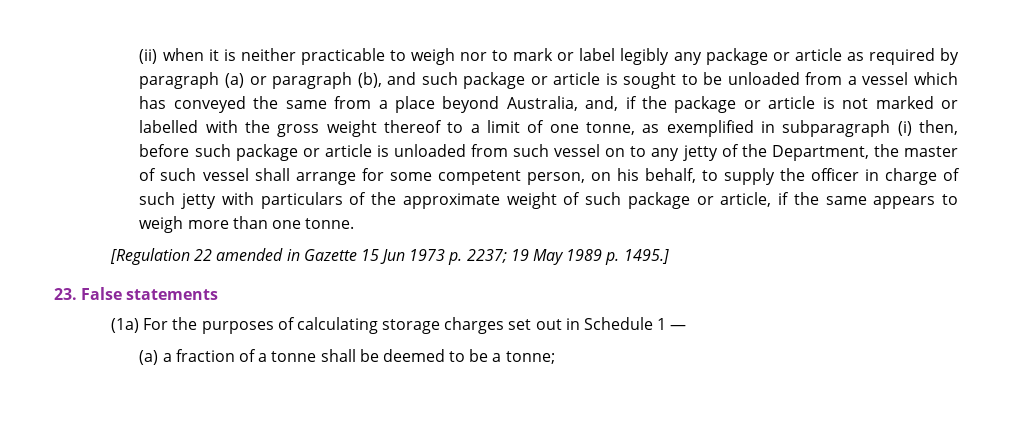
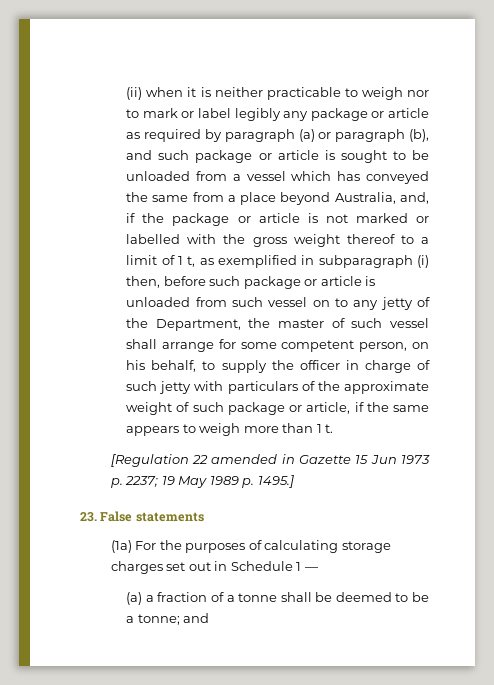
- (ii) when it is neither practicable to weigh nor to mark or label legibly any package or article as required by paragraph (a) or paragraph (b), and such package or article is sought to be unloaded from a vessel which has conveyed the same from a place beyond Australia, and, if the package or article is not marked or labelled with the gross weight thereof to a limit of one tonne, as exemplified in subparagraph (i) then, before such package or article is unloaded from such vessel on to any jetty of the Department, the master of such vessel shall arrange for some competent person, on his behalf, to supply the officer in charge of such jetty with particulars of the approximate weight of such package or article, if the same appears to weigh more than one tonne.
+ (ii) when it is neither practicable to weigh nor to mark or label legibly any package or article as required by paragraph (a) or paragraph (b), and such package or article is sought to be unloaded from a vessel which has conveyed the same from a place beyond Australia, and, if the package or article is not marked or labelled with the gross weight thereof to a limit of 1 t, as exemplified in subparagraph (i) then, before such package or article is unloaded from such vessel on to any jetty of the Department, the master of such vessel shall arrange for some competent person, on his behalf, to supply the officer in charge of such jetty with particulars of the approximate weight of such package or article, if the same appears to weigh more than 1 t.
- (a) a fraction of a tonne shall be deemed to be a tonne;
+ (a) a fraction of a tonne shall be deemed to be a tonne; and

